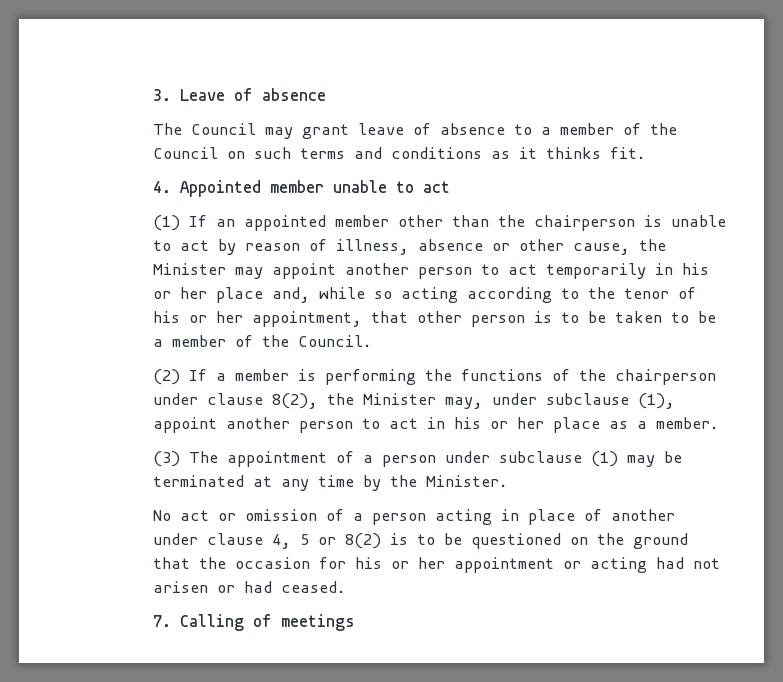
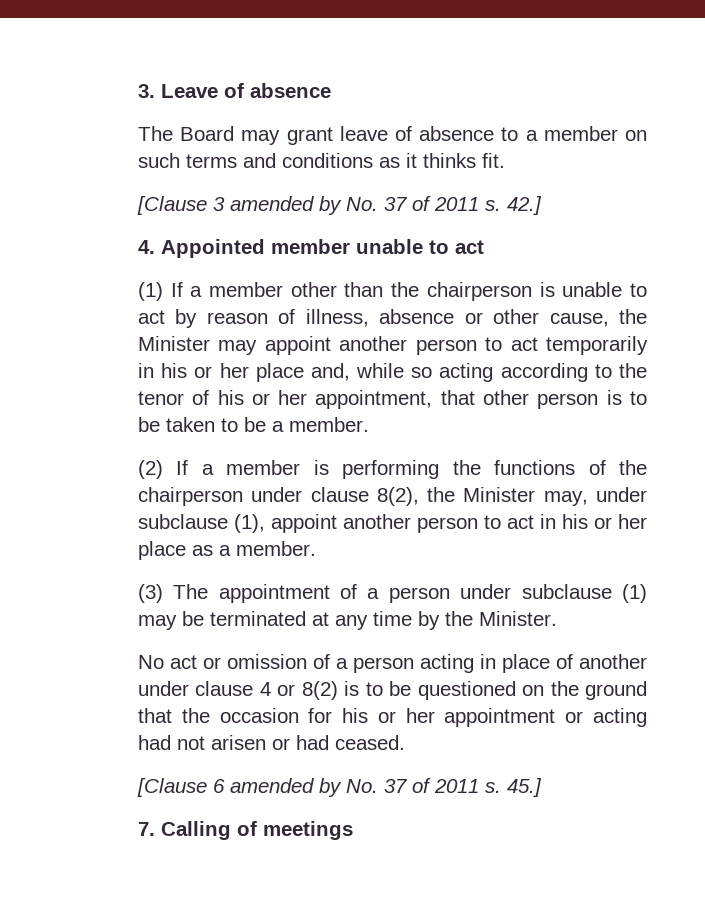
- The Council may grant leave of absence to a member of the Council on such terms and conditions as it thinks fit.
+ The Board may grant leave of absence to a member on such terms and conditions as it thinks fit.
+ [Clause 3 amended by No. 37 of 2011 s. 42.]
- (1) If an appointed member other than the chairperson is unable to act by reason of illness, absence or other cause, the Minister may appoint another person to act temporarily in his or her place and, while so acting according to the tenor of his or her appointment, that other person is to be taken to be a member of the Council.
+ (1) If a member other than the chairperson is unable to act by reason of illness, absence or other cause, the Minister may appoint another person to act temporarily in his or her place and, while so acting according to the tenor of his or her appointment, that other person is to be taken to be a member.
- No act or omission of a person acting in place of another under clause 4, 5 or 8(2) is to be questioned on the ground that the occasion for his or her appointment or acting had not arisen or had ceased.
+ No act or omission of a person acting in place of another under clause 4 or 8(2) is to be questioned on the ground that the occasion for his or her appointment or acting had not arisen or had ceased.
+ [Clause 6 amended by No. 37 of 2011 s. 45.]

